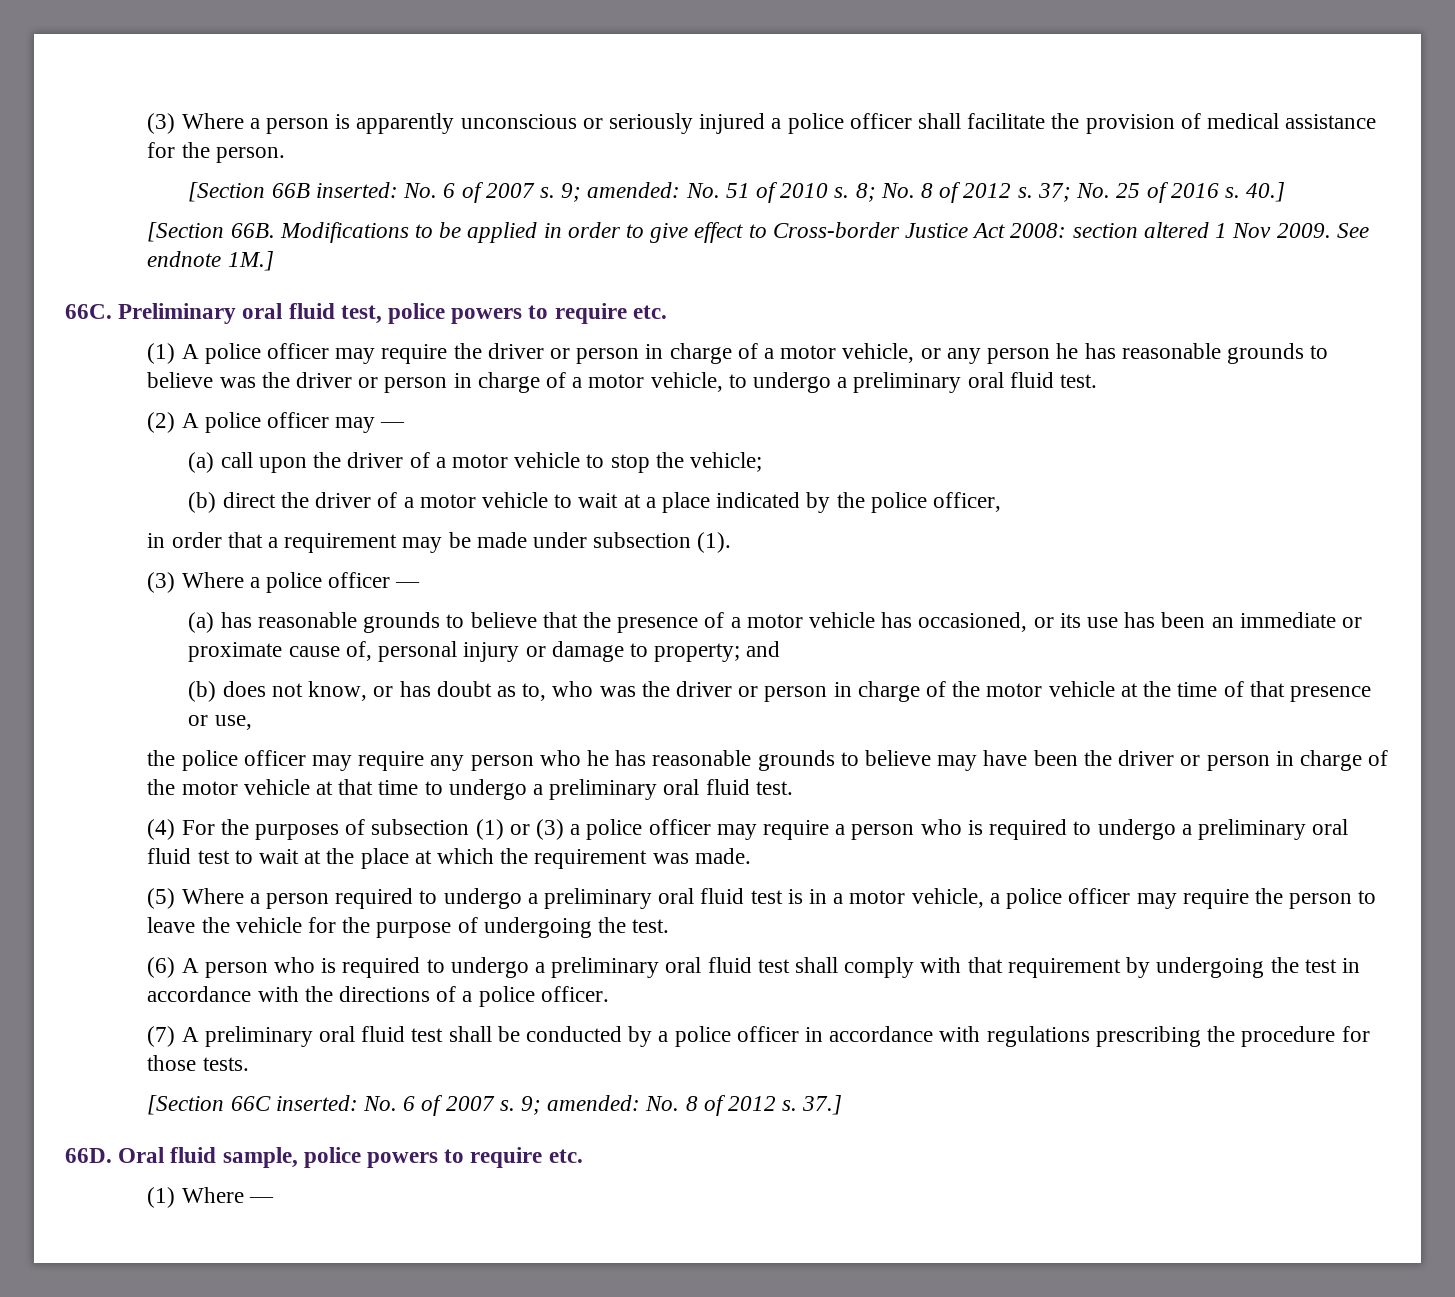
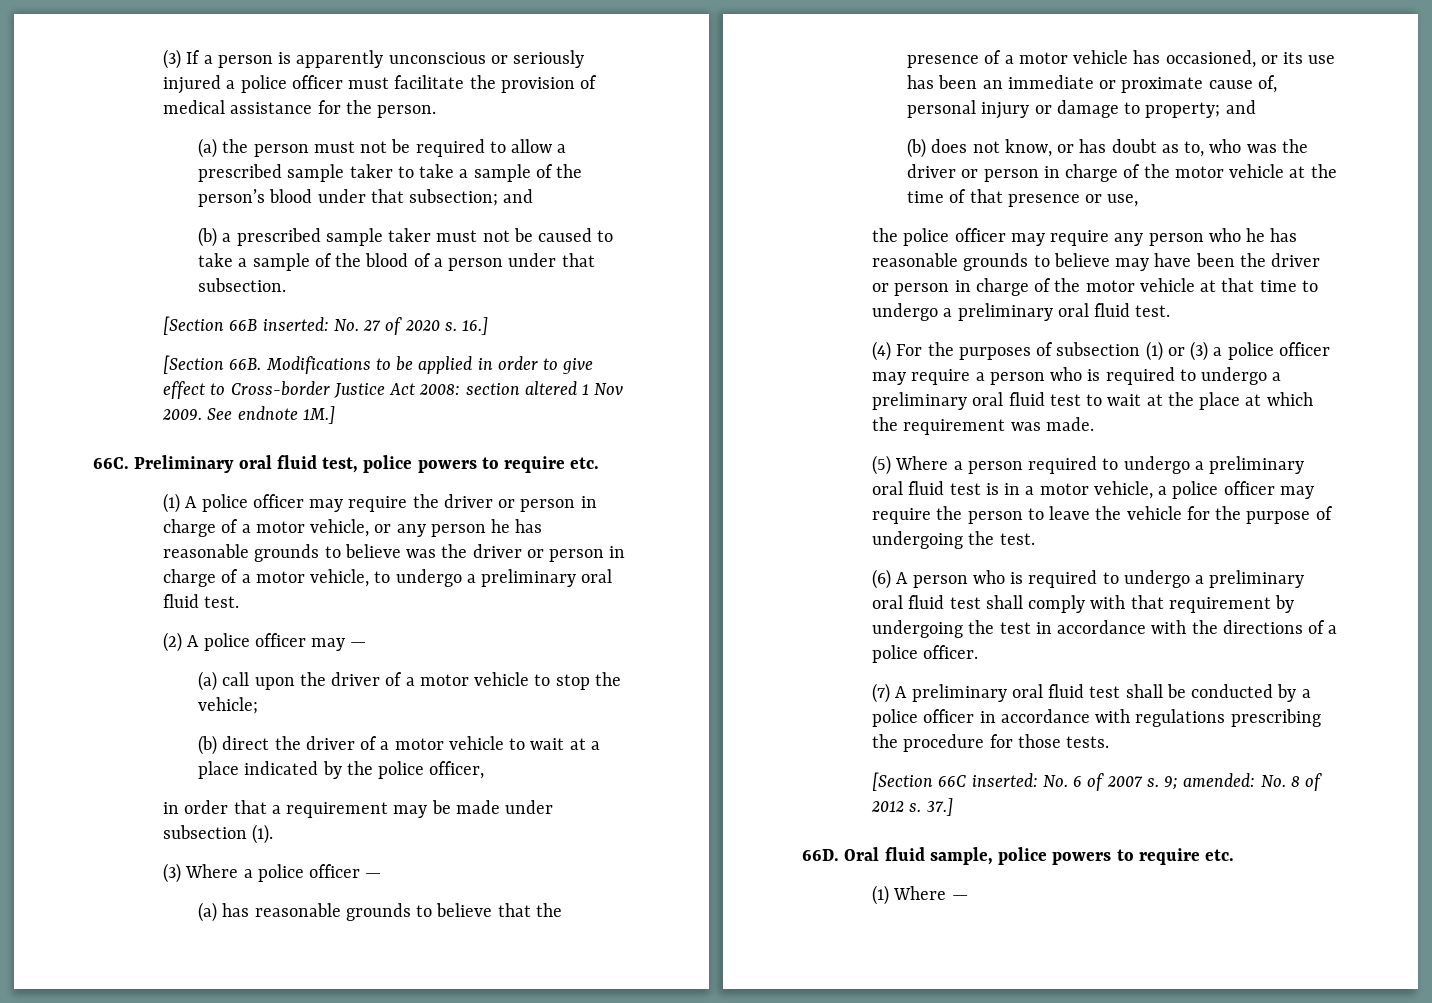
- (3) Where a person is apparently unconscious or seriously injured a police officer shall facilitate the provision of medical assistance for the person.
+ (3) If a person is apparently unconscious or seriously injured a police officer must facilitate the provision of medical assistance for the person.
- [Section 66B inserted: No. 6 of 2007 s. 9; amended: No. 51 of 2010 s. 8; No. 8 of 2012 s. 37; No. 25 of 2016 s. 40.]
+ (a) the person must not be required to allow a prescribed sample taker to take a sample of the person’s blood under that subsection; and
+ (b) a prescribed sample taker must not be caused to take a sample of the blood of a person under that subsection.
+ [Section 66B inserted: No. 27 of 2020 s. 16.]

